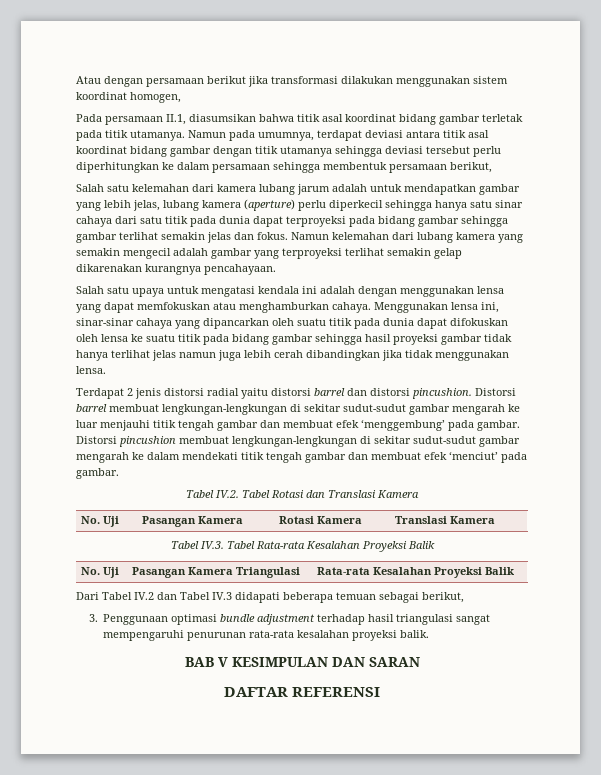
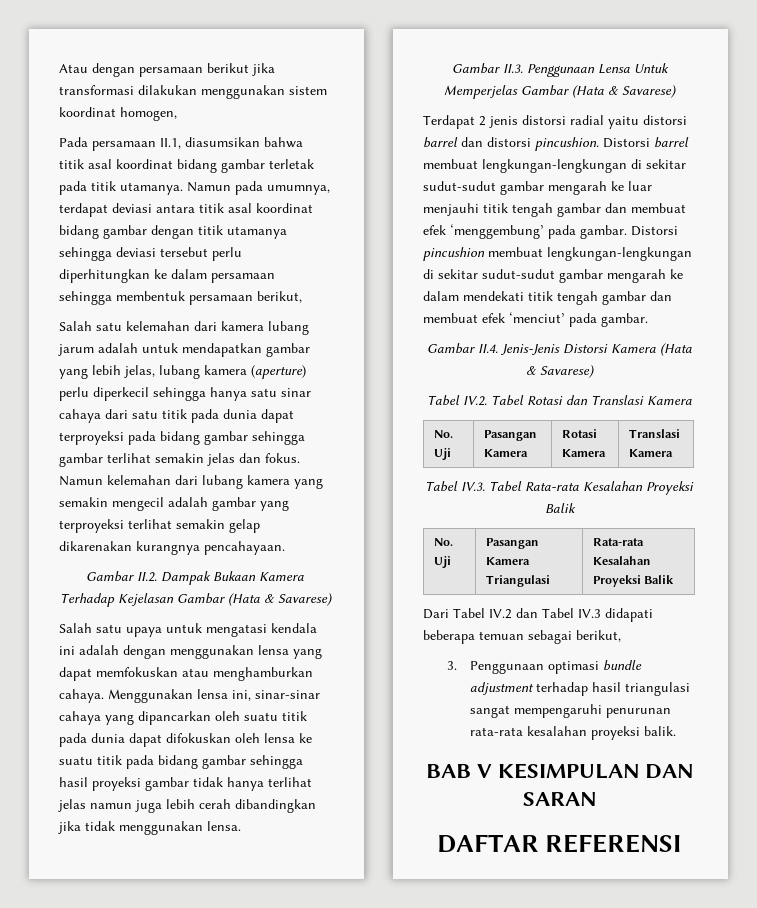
+ Gambar II.2. Dampak Bukaan Kamera Terhadap Kejelasan Gambar (Hata & Savarese)
+ Gambar II.3. Penggunaan Lensa Untuk Memperjelas Gambar (Hata & Savarese)
+ Gambar II.4. Jenis-Jenis Distorsi Kamera (Hata & Savarese)

